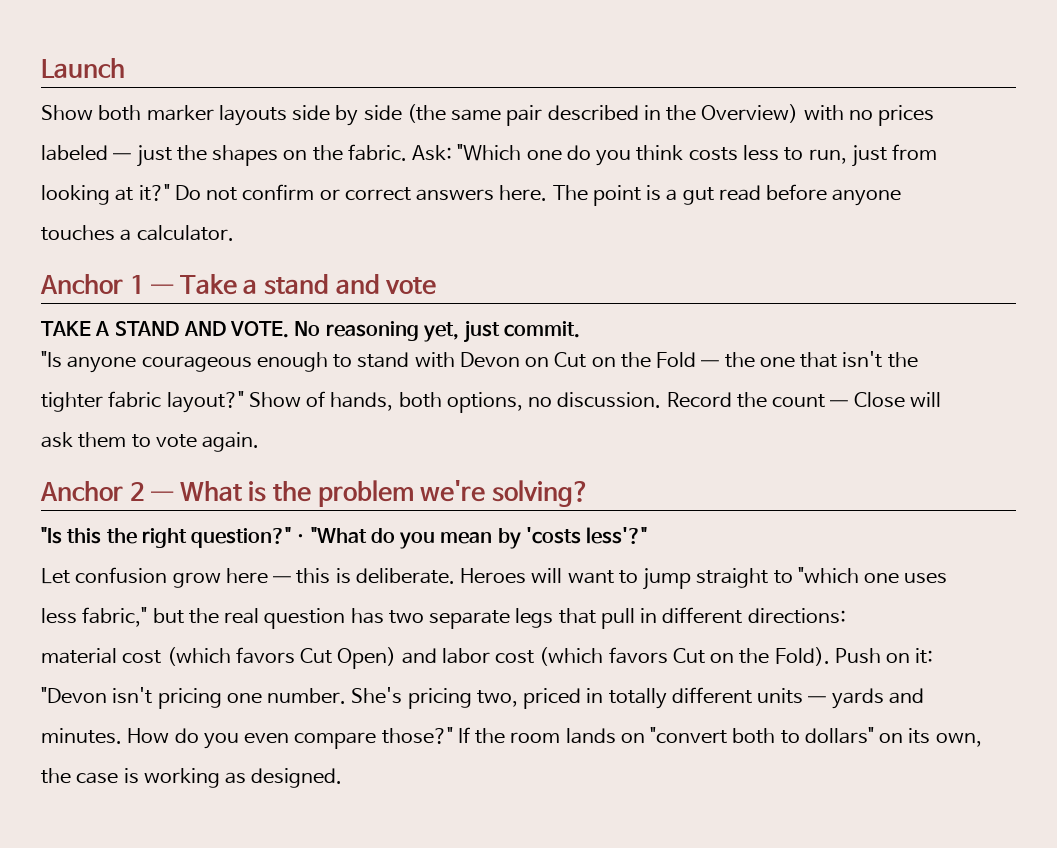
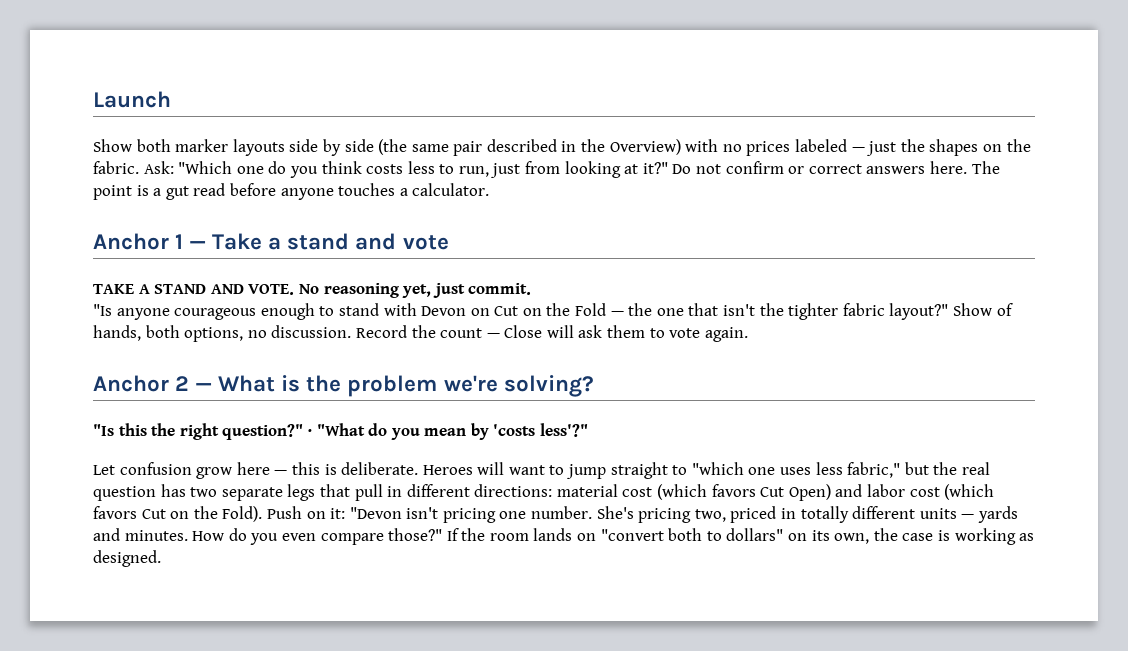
- Show both marker layouts side by side (the same pair described in the Overview) with no prices
- labeled — just the shapes on the fabric.
+ Show both marker layouts side by side (the same pair described in the Overview) with no prices labeled — just the shapes on the fabric.
- Ask: "Which one do you think costs less to run, just from
- looking at it?"
+ Ask: "Which one do you think costs less to run, just from looking at it?"
- The point is a gut read before anyone
- touches a calculator.
+ The point is a gut read before anyone touches a calculator.
- "Is anyone courageous enough to stand with Devon on Cut on the Fold — the one that isn't the
- tighter fabric layout?"
+ "Is anyone courageous enough to stand with Devon on Cut on the Fold — the one that isn't the tighter fabric layout?"
- Record the count — Close will
- ask them to vote again.
+ Record the count — Close will ask them to vote again.
- Heroes will want to jump straight to "which one uses
- less fabric," but the real question has two separate legs that pull in different directions:
- material cost (which favors Cut Open) and labor cost (which favors Cut on the Fold).
+ Heroes will want to jump straight to "which one uses less fabric," but the real question has two separate legs that pull in different directions: material cost (which favors Cut Open) and labor cost (which favors Cut on the Fold).
- Push on it:
- "Devon isn't pricing one number.
+ Push on it: "Devon isn't pricing one number.
- She's pricing two, priced in totally different units — yards and
- minutes.
+ She's pricing two, priced in totally different units — yards and minutes.
- If the room lands on "convert both to dollars" on its own,
- the case is working as designed.
+ If the room lands on "convert both to dollars" on its own, the case is working as designed.

